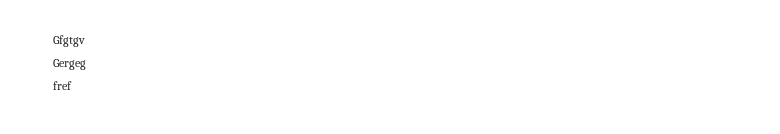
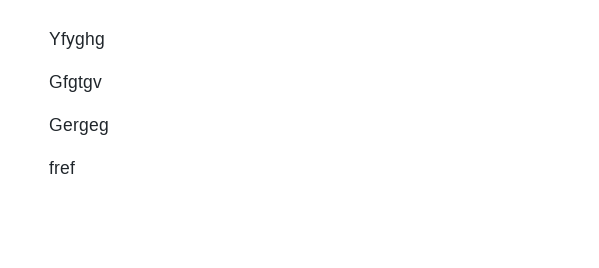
+ Yfyghg

